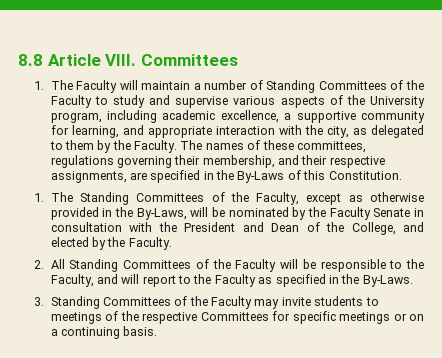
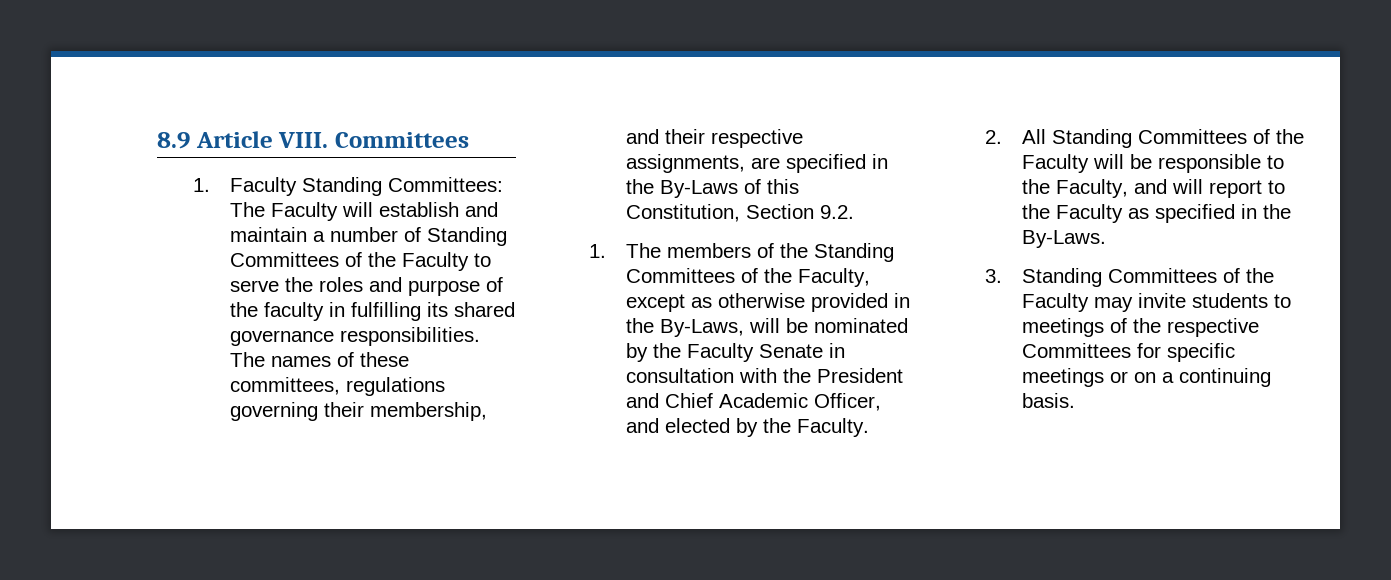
- 8.8 Article VIII.
+ 8.9 Article VIII.
- 1. The Faculty will maintain a number of Standing Committees of the Faculty to study and supervise various aspects of the University program, including academic excellence, a supportive community for learning, and appropriate interaction with the city, as delegated to them by the Faculty.
+ 1. Faculty Standing Committees: The Faculty will establish and maintain a number of Standing Committees of the Faculty to serve the roles and purpose of the faculty in fulfilling its shared governance responsibilities.
- The names of these committees, regulations governing their membership, and their respective assignments, are specified in the By-Laws of this Constitution.
- 1. The Standing Committees of the Faculty, except as otherwise provided in the By-Laws, will be nominated by the Faculty Senate in consultation with the President and Dean of the College, and elected by the Faculty.
+ The names of these committees, regulations governing their membership, and their respective assignments, are specified in the By-Laws of this Constitution, Section 9.2.
+ 1. The members of the Standing Committees of the Faculty, except as otherwise provided in the By-Laws, will be nominated by the Faculty Senate in consultation with the President and Chief Academic Officer, and elected by the Faculty.

